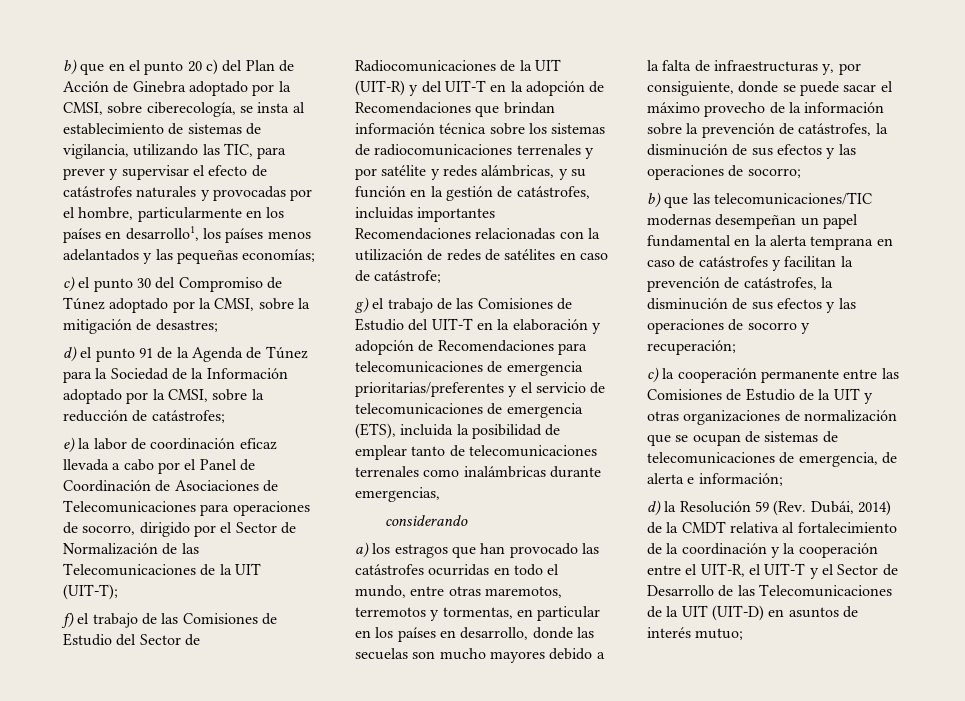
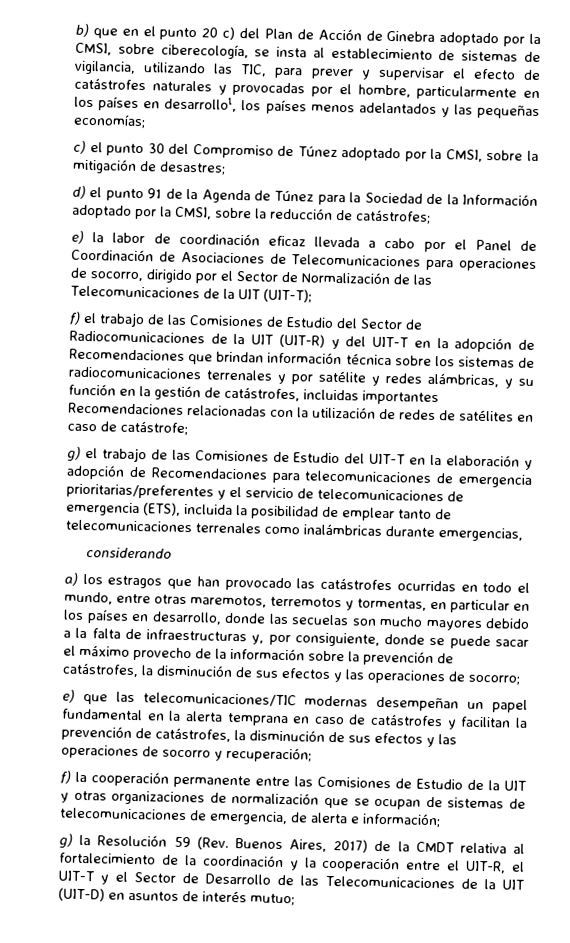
- b) que las telecomunicaciones/TIC modernas desempeñan un papel fundamental en la alerta temprana en caso de catástrofes y facilitan la prevención de catástrofes, la disminución de sus efectos y las operaciones de socorro y recuperación;
+ e) que las telecomunicaciones/TIC modernas desempeñan un papel fundamental en la alerta temprana en caso de catástrofes y facilitan la prevención de catástrofes, la disminución de sus efectos y las operaciones de socorro y recuperación;
- c) la cooperación permanente entre las Comisiones de Estudio de la UIT y otras organizaciones de normalización que se ocupan de sistemas de telecomunicaciones de emergencia, de alerta e información;
+ f) la cooperación permanente entre las Comisiones de Estudio de la UIT y otras organizaciones de normalización que se ocupan de sistemas de telecomunicaciones de emergencia, de alerta e información;
- d) la Resolución 59 (Rev. Dubái, 2014) de la CMDT relativa al fortalecimiento de la coordinación y la cooperación entre el UIT-R, el UIT-T y el Sector de Desarrollo de las Telecomunicaciones de la UIT (UIT-D) en asuntos de interés mutuo;
+ g) la Resolución 59 (Rev. Buenos Aires, 2017) de la CMDT relativa al fortalecimiento de la coordinación y la cooperación entre el UIT-R, el UIT-T y el Sector de Desarrollo de las Telecomunicaciones de la UIT (UIT-D) en asuntos de interés mutuo;

